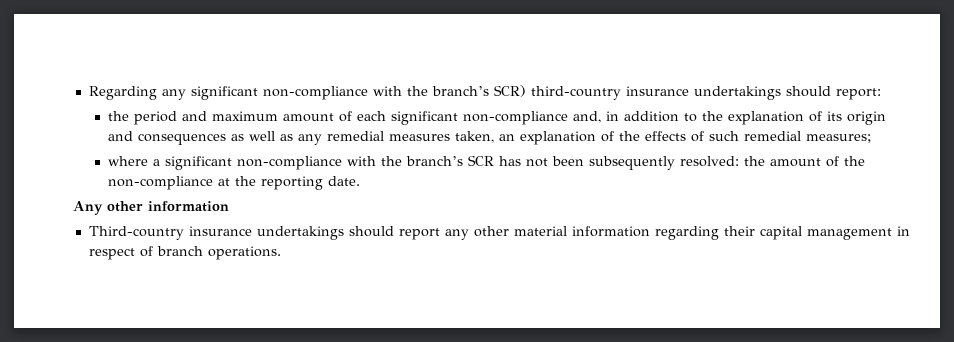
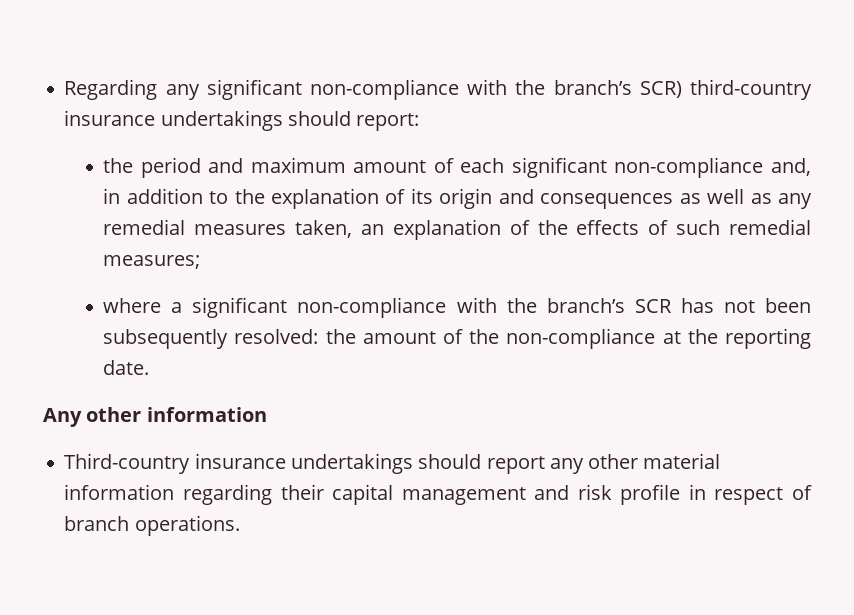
- Third-country insurance undertakings should report any other material information regarding their capital management in respect of branch operations.
+ Third-country insurance undertakings should report any other material information regarding their capital management and risk profile in respect of branch operations.

